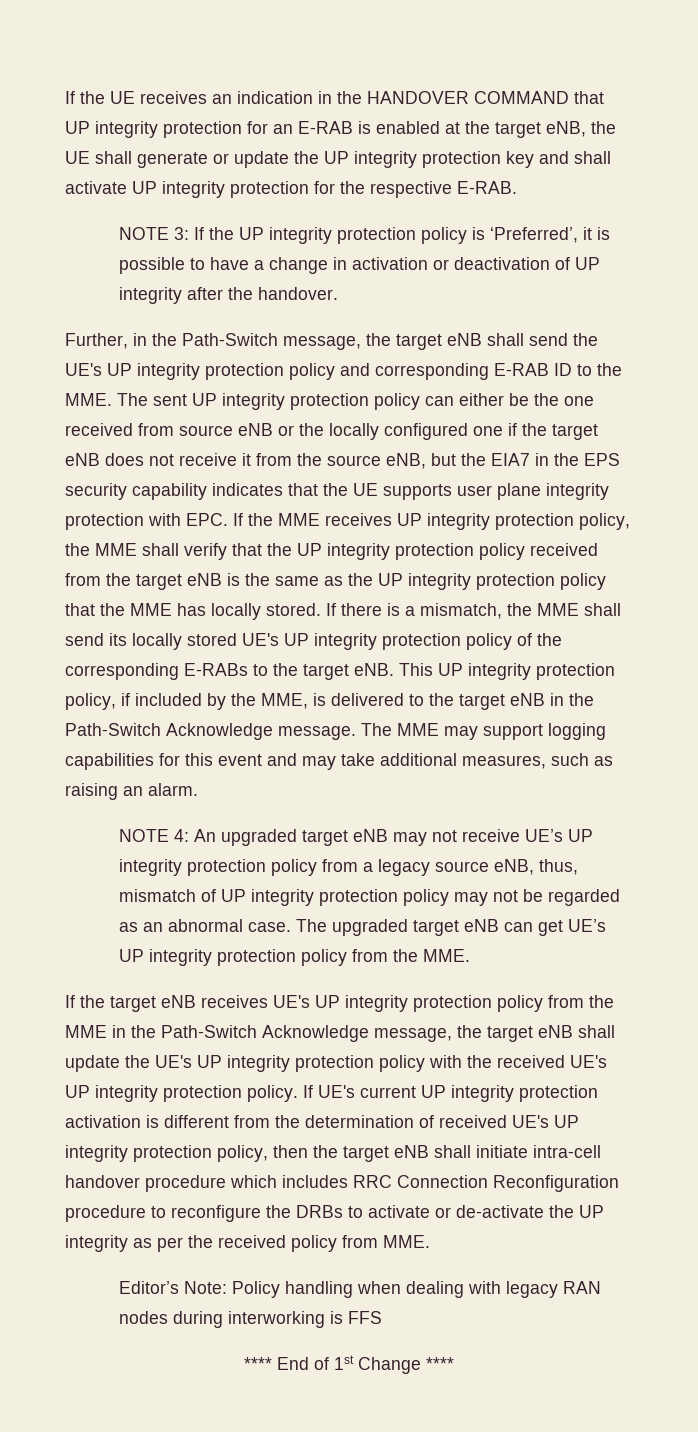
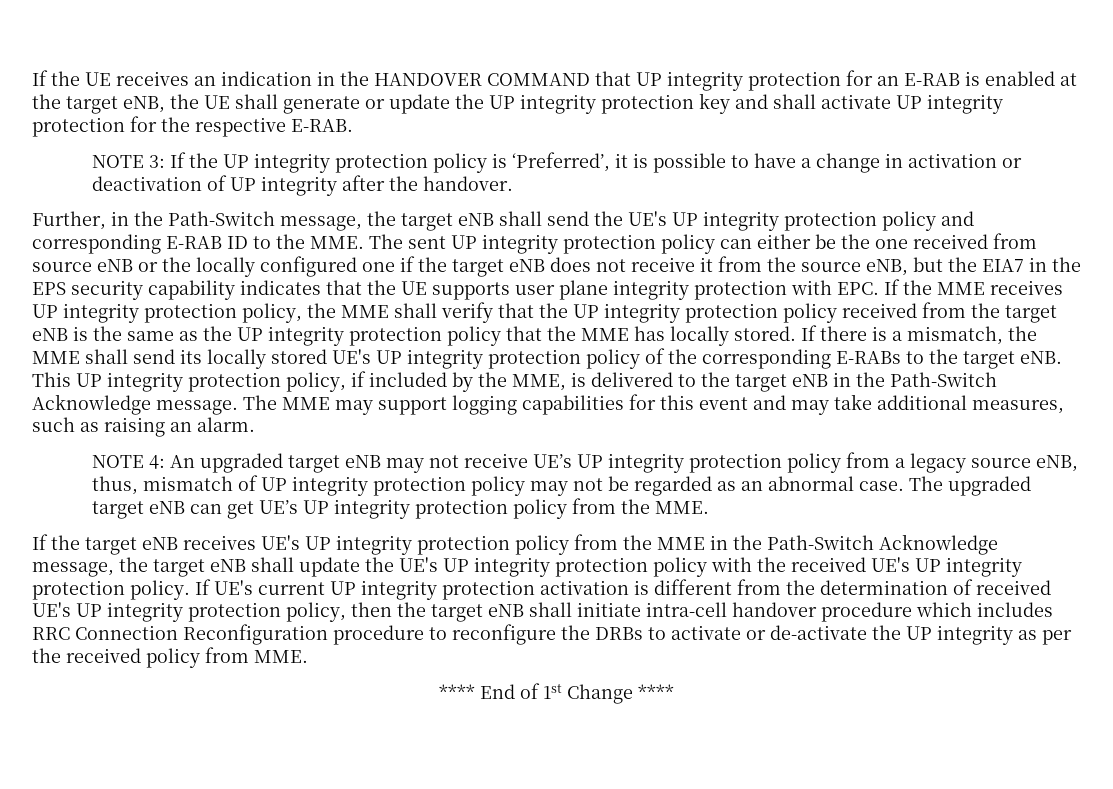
- Editor’s Note: Policy handling when dealing with legacy RAN nodes during interworking is FFS

